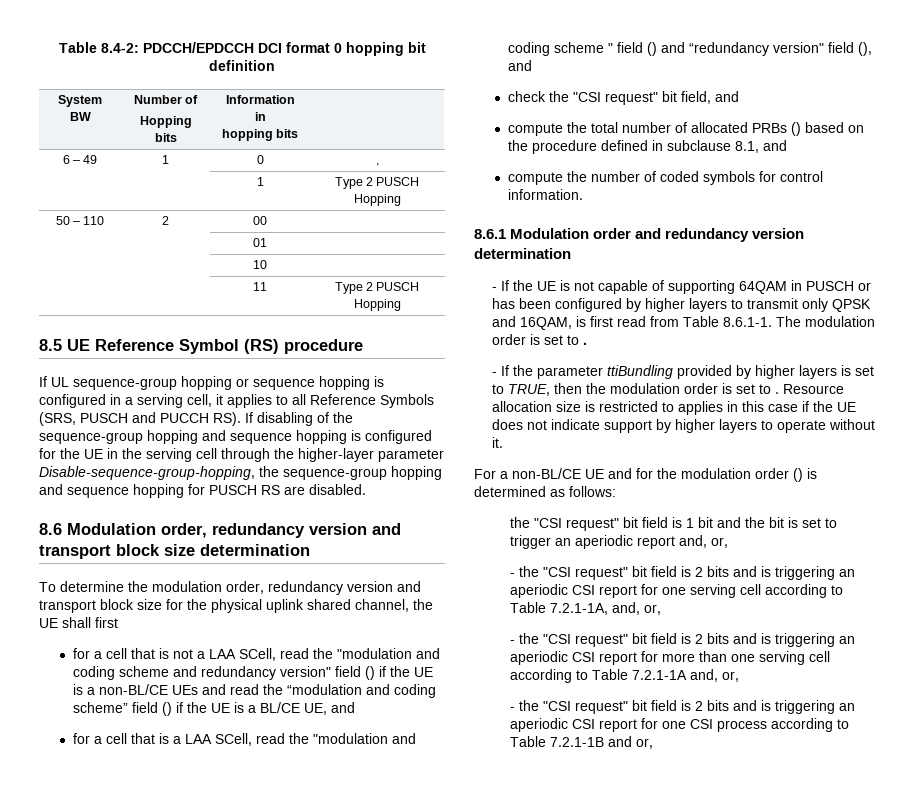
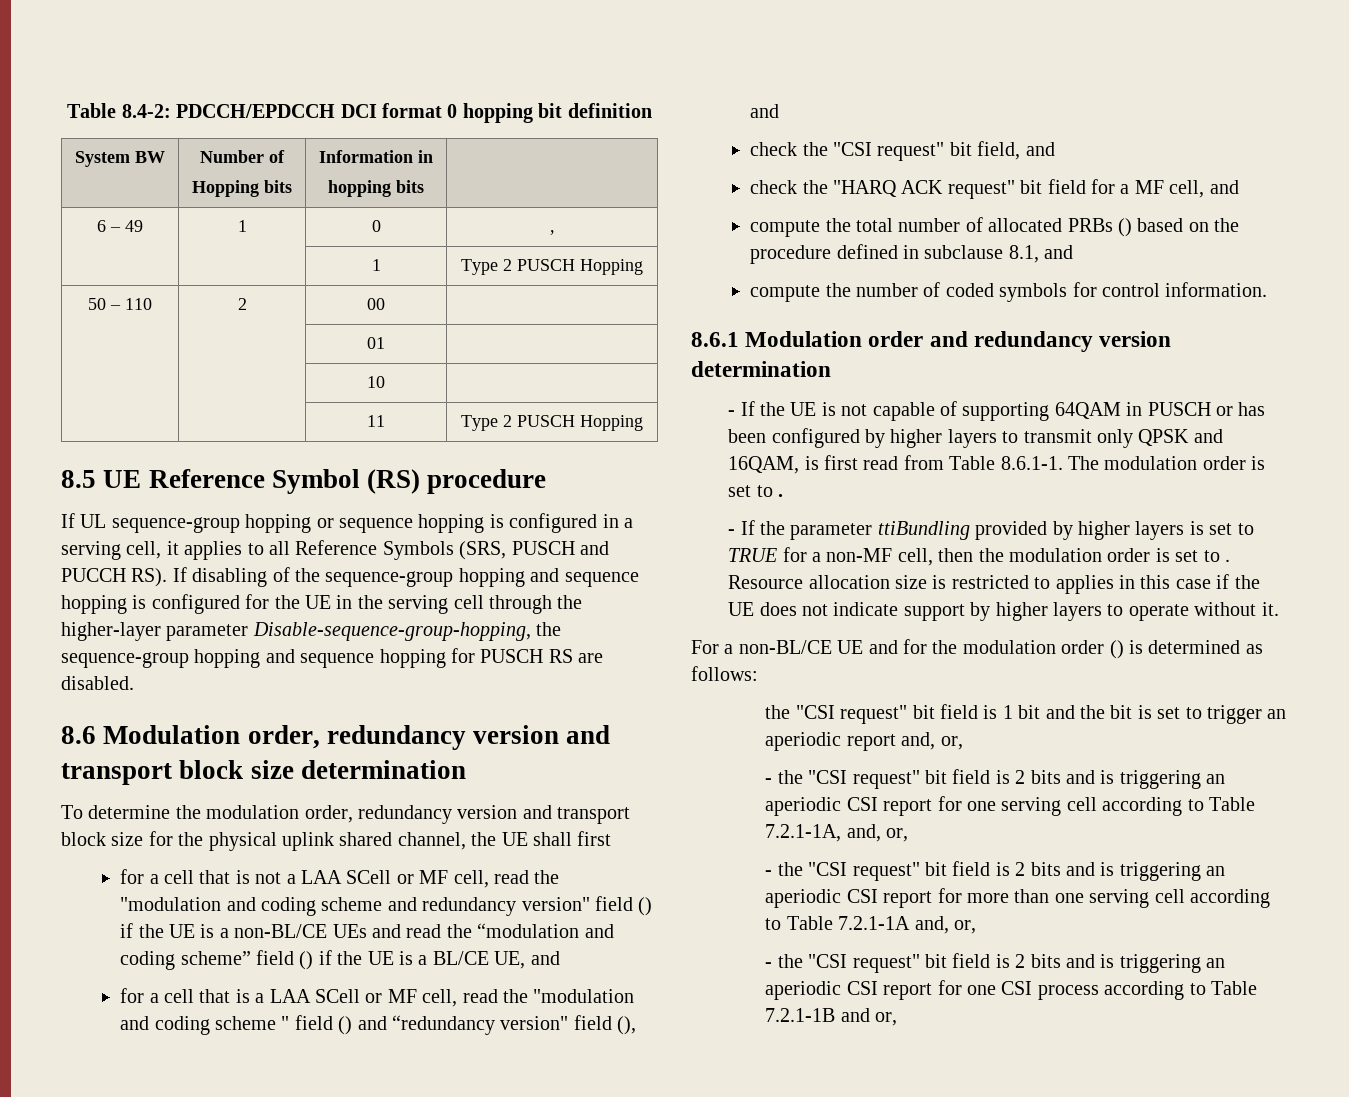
- for a cell that is not a LAA SCell, read the "modulation and coding scheme and redundancy version" field () if the UE is a non-BL/CE UEs and read the “modulation and coding scheme” field () if the UE is a BL/CE UE, and
+ for a cell that is not a LAA SCell or MF cell, read the "modulation and coding scheme and redundancy version" field () if the UE is a non-BL/CE UEs and read the “modulation and coding scheme” field () if the UE is a BL/CE UE, and
- for a cell that is a LAA SCell, read the "modulation and coding scheme " field () and “redundancy version" field (), and
+ for a cell that is a LAA SCell or MF cell, read the "modulation and coding scheme " field () and “redundancy version" field (), and
+ check the "HARQ ACK request" bit field for a MF cell, and
- - If the parameter ttiBundling provided by higher layers is set to TRUE, then the modulation order is set to .
+ - If the parameter ttiBundling provided by higher layers is set to TRUE for a non-MF cell, then the modulation order is set to .

